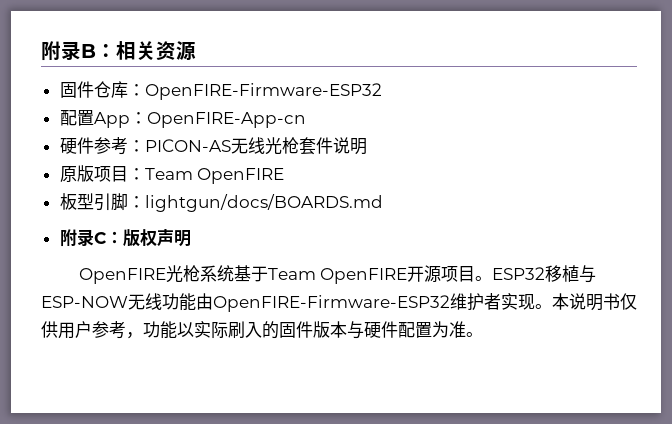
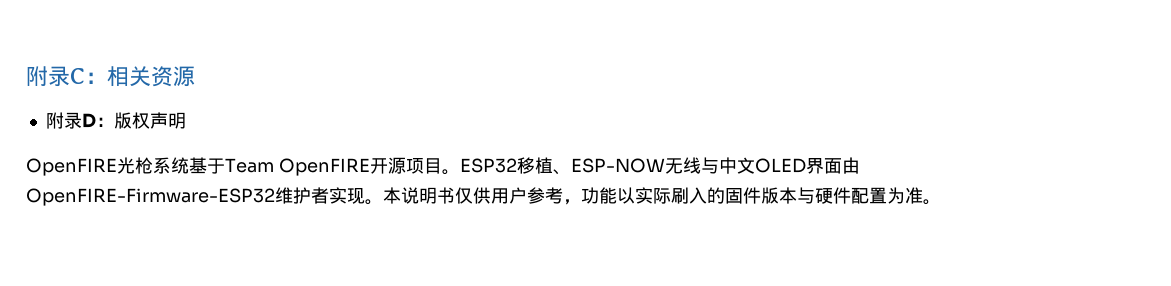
- 附录B：相关资源
+ 附录C：相关资源
- 固件仓库：OpenFIRE-Firmware-ESP32
- 配置App：OpenFIRE-App-cn
- 硬件参考：PICON-AS无线光枪套件说明
- 原版项目：Team OpenFIRE
- 板型引脚：lightgun/docs/BOARDS.md
- 附录C：版权声明
+ 附录D：版权声明
- ESP32移植与ESP-NOW无线功能由OpenFIRE-Firmware-ESP32维护者实现。
+ ESP32移植、ESP-NOW无线与中文OLED界面由OpenFIRE-Firmware-ESP32维护者实现。

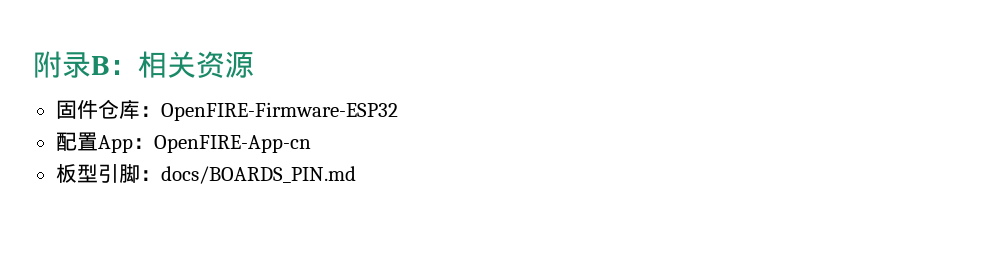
- 附录C：相关资源
+ 附录B：相关资源
- 附录D：版权声明
- OpenFIRE光枪系统基于Team OpenFIRE开源项目。ESP32移植、ESP-NOW无线与中文OLED界面由OpenFIRE-Firmware-ESP32维护者实现。本说明书仅供用户参考，功能以实际刷入的固件版本与硬件配置为准。
+ 固件仓库：OpenFIRE-Firmware-ESP32
+ 配置App：OpenFIRE-App-cn
+ 板型引脚：docs/BOARDS_PIN.md

